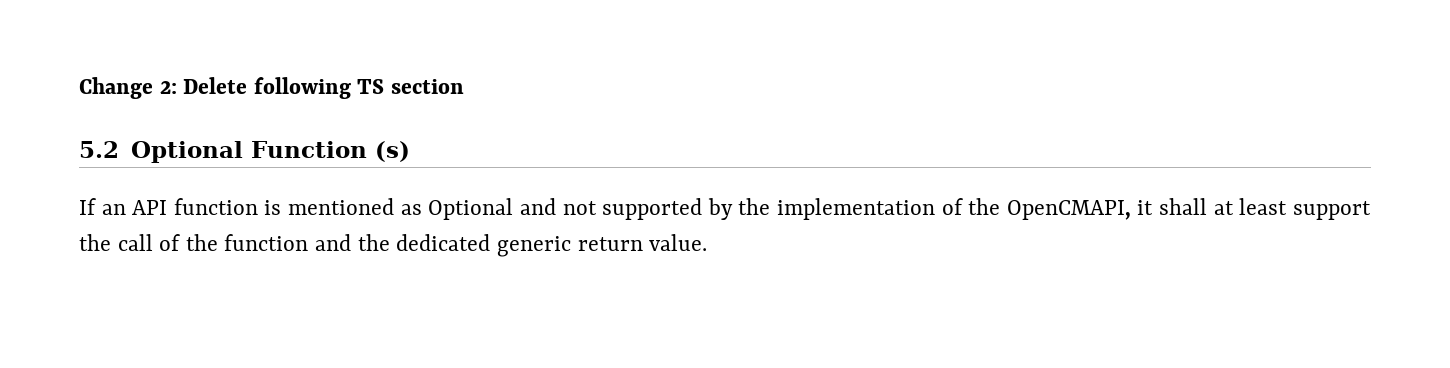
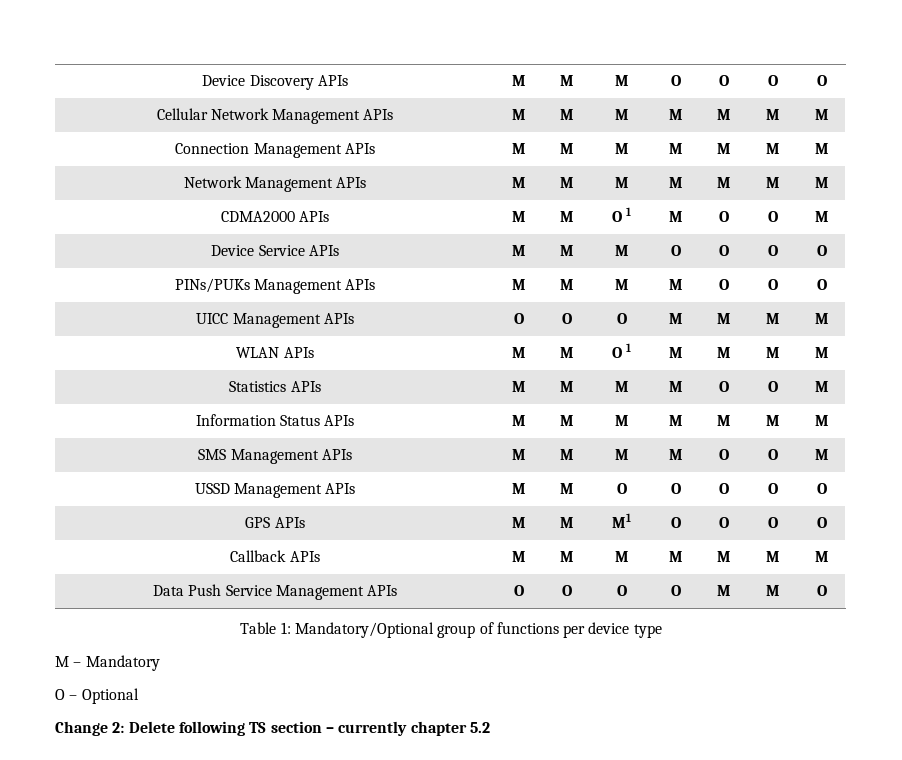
+ Device Discovery APIs | M | M | M | O | O | O | O
+ Cellular Network Management APIs | M | M | M | M | M | M | M
+ Connection Management APIs | M | M | M | M | M | M | M
+ Network Management APIs | M | M | M | M | M | M | M
+ CDMA2000 APIs | M | M | O 1 | M | O | O | M
+ Device Service APIs | M | M | M | O | O | O | O
+ PINs/PUKs Management APIs | M | M | M | M | O | O | O
+ UICC Management APIs | O | O | O | M | M | M | M
+ WLAN APIs | M | M | O 1 | M | M | M | M
+ Statistics APIs | M | M | M | M | O | O | M
+ Information Status APIs | M | M | M | M | M | M | M
+ SMS Management APIs | M | M | M | M | O | O | M
+ USSD Management APIs | M | M | O | O | O | O | O
+ GPS APIs | M | M | M1 | O | O | O | O
+ Callback APIs | M | M | M | M | M | M | M
+ Data Push Service Management APIs | O | O | O | O | M | M | O
+ Table 1: Mandatory/Optional group of functions per device type
+ M – Mandatory
+ O – Optional
- Change 2: Delete following TS section
- 5.2 Optional Function (s)
- If an API function is mentioned as Optional and not supported by the implementation of the OpenCMAPI, it shall at least support the call of the function and the dedicated generic return value.
+ Change 2: Delete following TS section – currently chapter 5.2

